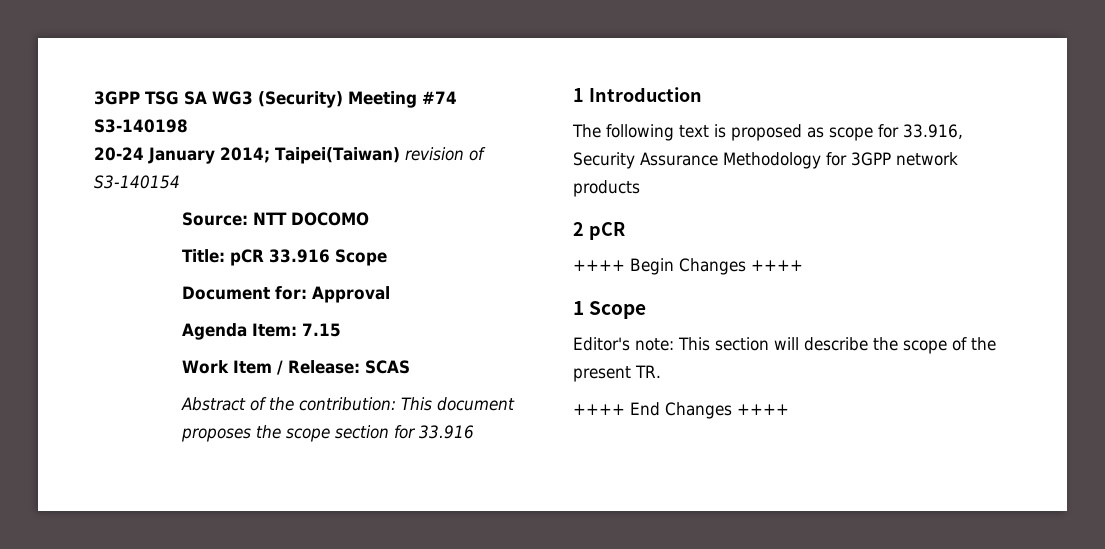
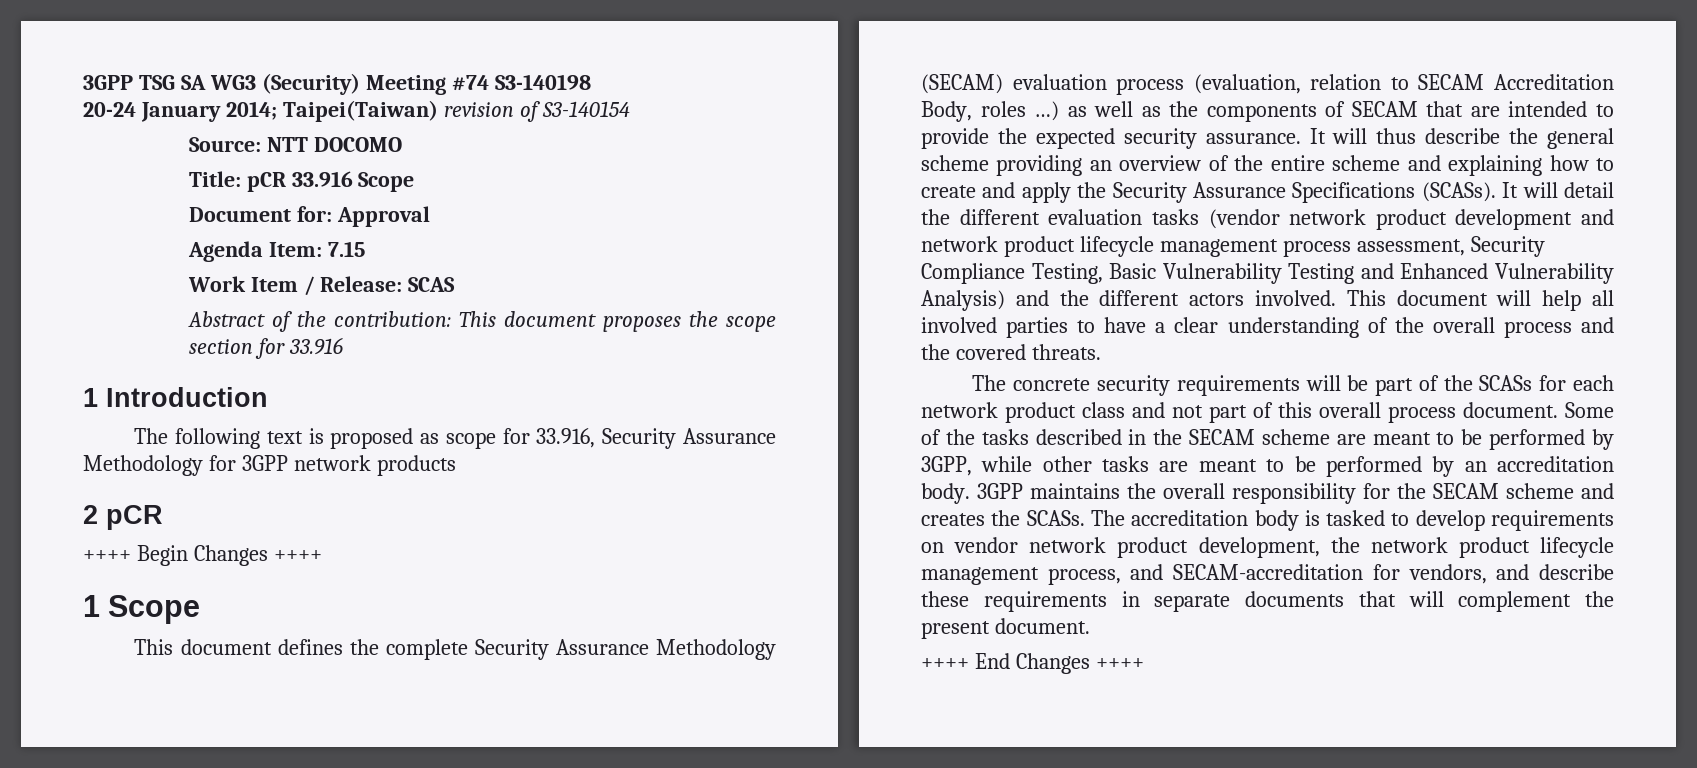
- Editor's note: This section will describe the scope of the present TR.
+ This document defines the complete Security Assurance Methodology (SECAM) evaluation process (evaluation, relation to SECAM Accreditation Body, roles …) as well as the components of SECAM that are intended to provide the expected security assurance. It will thus describe the general scheme providing an overview of the entire scheme and explaining how to create and apply the Security Assurance Specifications (SCASs). It will detail the different evaluation tasks (vendor network product development and network product lifecycle management process assessment, Security Compliance Testing, Basic Vulnerability Testing and Enhanced Vulnerability Analysis) and the different actors involved. This document will help all involved parties to have a clear understanding of the overall process and the covered threats.
+ The concrete security requirements will be part of the SCASs for each network product class and not part of this overall process document. Some of the tasks described in the SECAM scheme are meant to be performed by 3GPP, while other tasks are meant to be performed by an accreditation body. 3GPP maintains the overall responsibility for the SECAM scheme and creates the SCASs. The accreditation body is tasked to develop requirements on vendor network product development, the network product lifecycle management process, and SECAM-accreditation for vendors, and describe these requirements in separate documents that will complement the present document.

